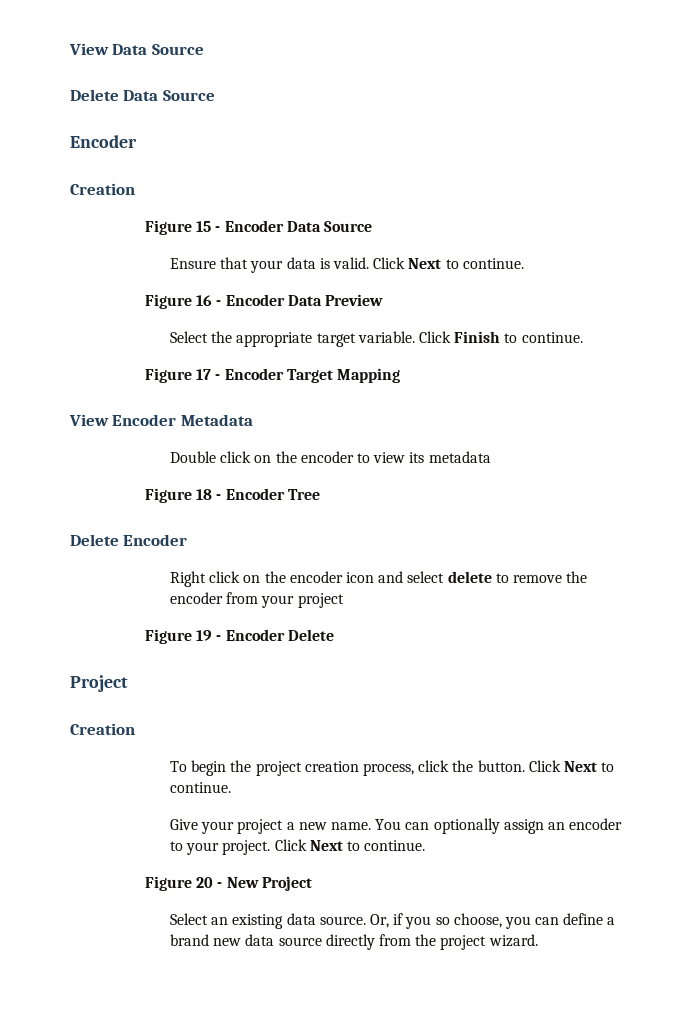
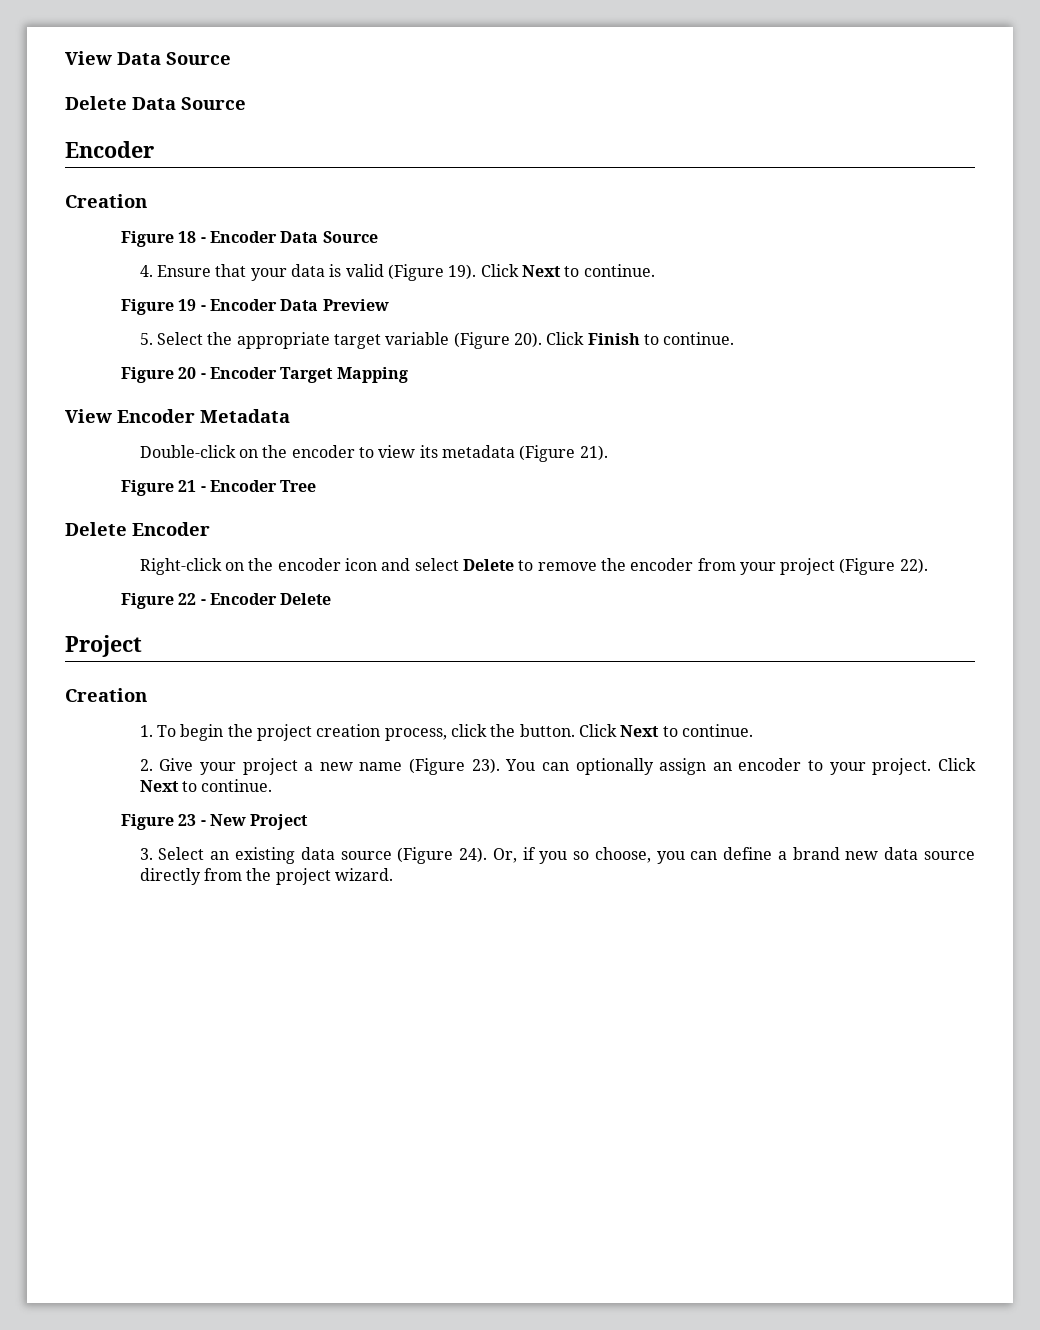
- Figure 15 - Encoder Data Source
+ Figure 18 - Encoder Data Source
- Ensure that your data is valid. Click Next to continue.
- Figure 16 - Encoder Data Preview
+ 4. Ensure that your data is valid (Figure 19). Click Next to continue.
+ Figure 19 - Encoder Data Preview
- Select the appropriate target variable.
+ 5. Select the appropriate target variable (Figure 20).
- Figure 17 - Encoder Target Mapping
+ Figure 20 - Encoder Target Mapping
- Double click on the encoder to view its metadata
- Figure 18 - Encoder Tree
+ Double-click on the encoder to view its metadata (Figure 21).
+ Figure 21 - Encoder Tree
- Right click on the encoder icon and select delete to remove the encoder from your project
- Figure 19 - Encoder Delete
+ Right-click on the encoder icon and select Delete to remove the encoder from your project (Figure 22).
+ Figure 22 - Encoder Delete
- To begin the project creation process, click the button.
+ 1. To begin the project creation process, click the button.
- Give your project a new name.
+ 2. Give your project a new name (Figure 23).
- Figure 20 - New Project
+ Figure 23 - New Project
- Select an existing data source.
+ 3. Select an existing data source (Figure 24).

